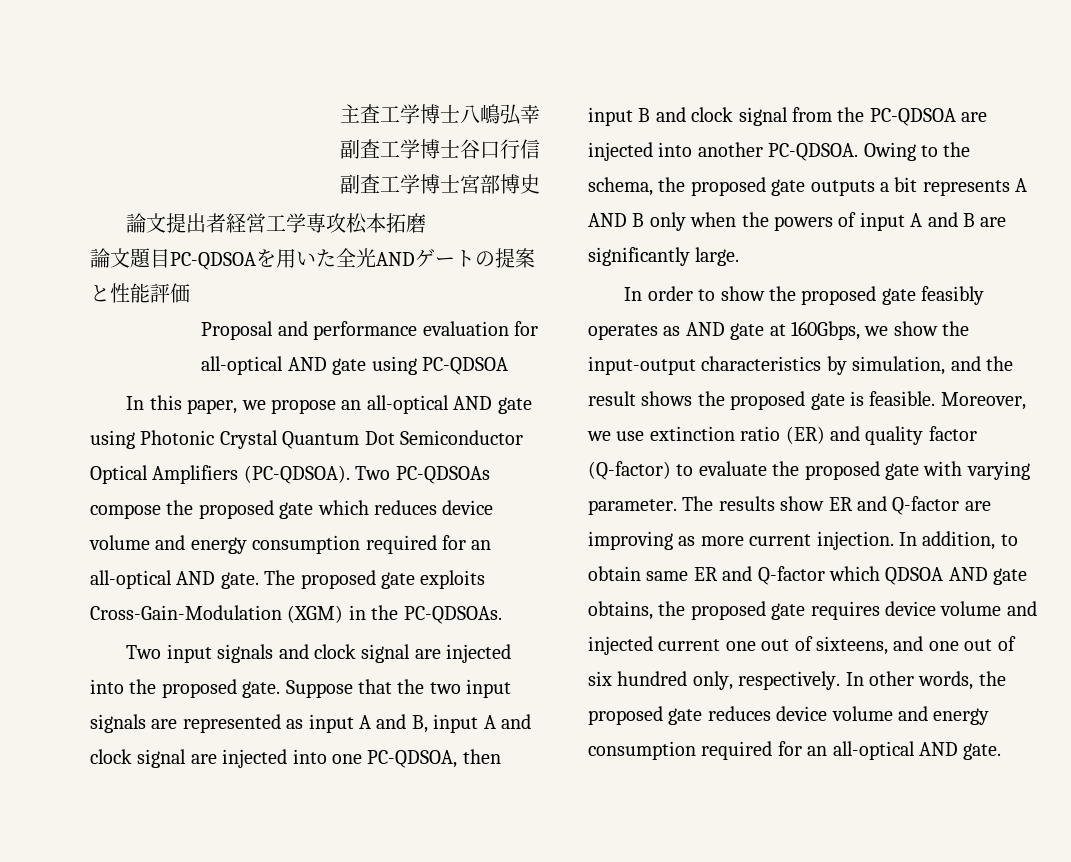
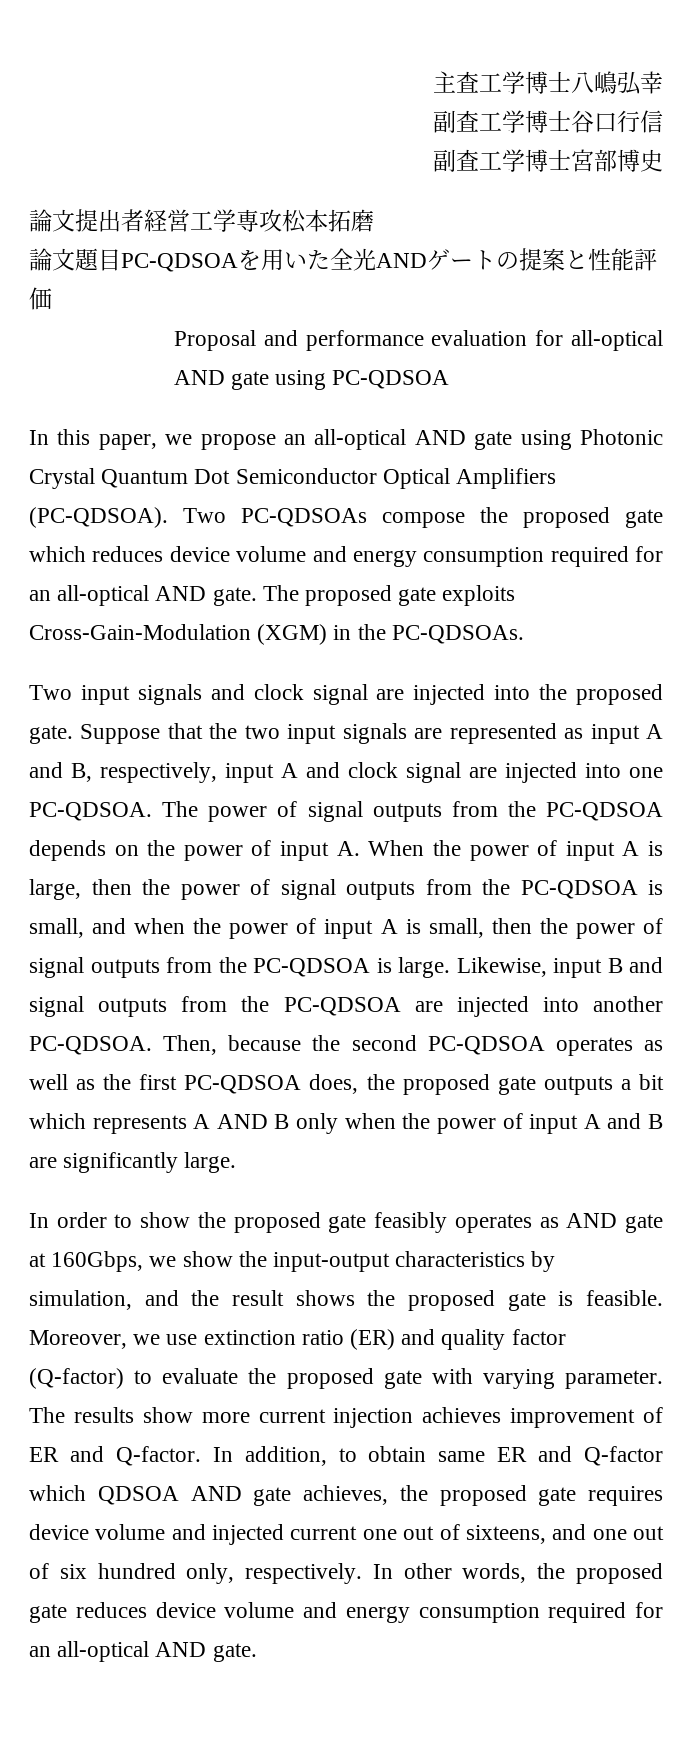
- Suppose that the two input signals are represented as input A and B, input A and clock signal are injected into one PC-QDSOA, then input B and clock signal from the PC-QDSOA are injected into another PC-QDSOA.
+ Suppose that the two input signals are represented as input A and B, respectively, input A and clock signal are injected into one PC-QDSOA. The power of signal outputs from the PC-QDSOA depends on the power of input A. When the power of input A is large, then the power of signal outputs from the PC-QDSOA is small, and when the power of input A is small, then the power of signal outputs from the PC-QDSOA is large. Likewise, input B and signal outputs from the PC-QDSOA are injected into another PC-QDSOA.
- Owing to the schema, the proposed gate outputs a bit represents A AND B only when the powers of input A and B are significantly large.
+ Then, because the second PC-QDSOA operates as well as the first PC-QDSOA does, the proposed gate outputs a bit which represents A AND B only when the power of input A and B are significantly large.
- The results show ER and Q-factor are improving as more current injection.
+ The results show more current injection achieves improvement of ER and Q-factor.
- In addition, to obtain same ER and Q-factor which QDSOA AND gate obtains, the proposed gate requires device volume and injected current one out of sixteens, and one out of six hundred only, respectively.
+ In addition, to obtain same ER and Q-factor which QDSOA AND gate achieves, the proposed gate requires device volume and injected current one out of sixteens, and one out of six hundred only, respectively.

